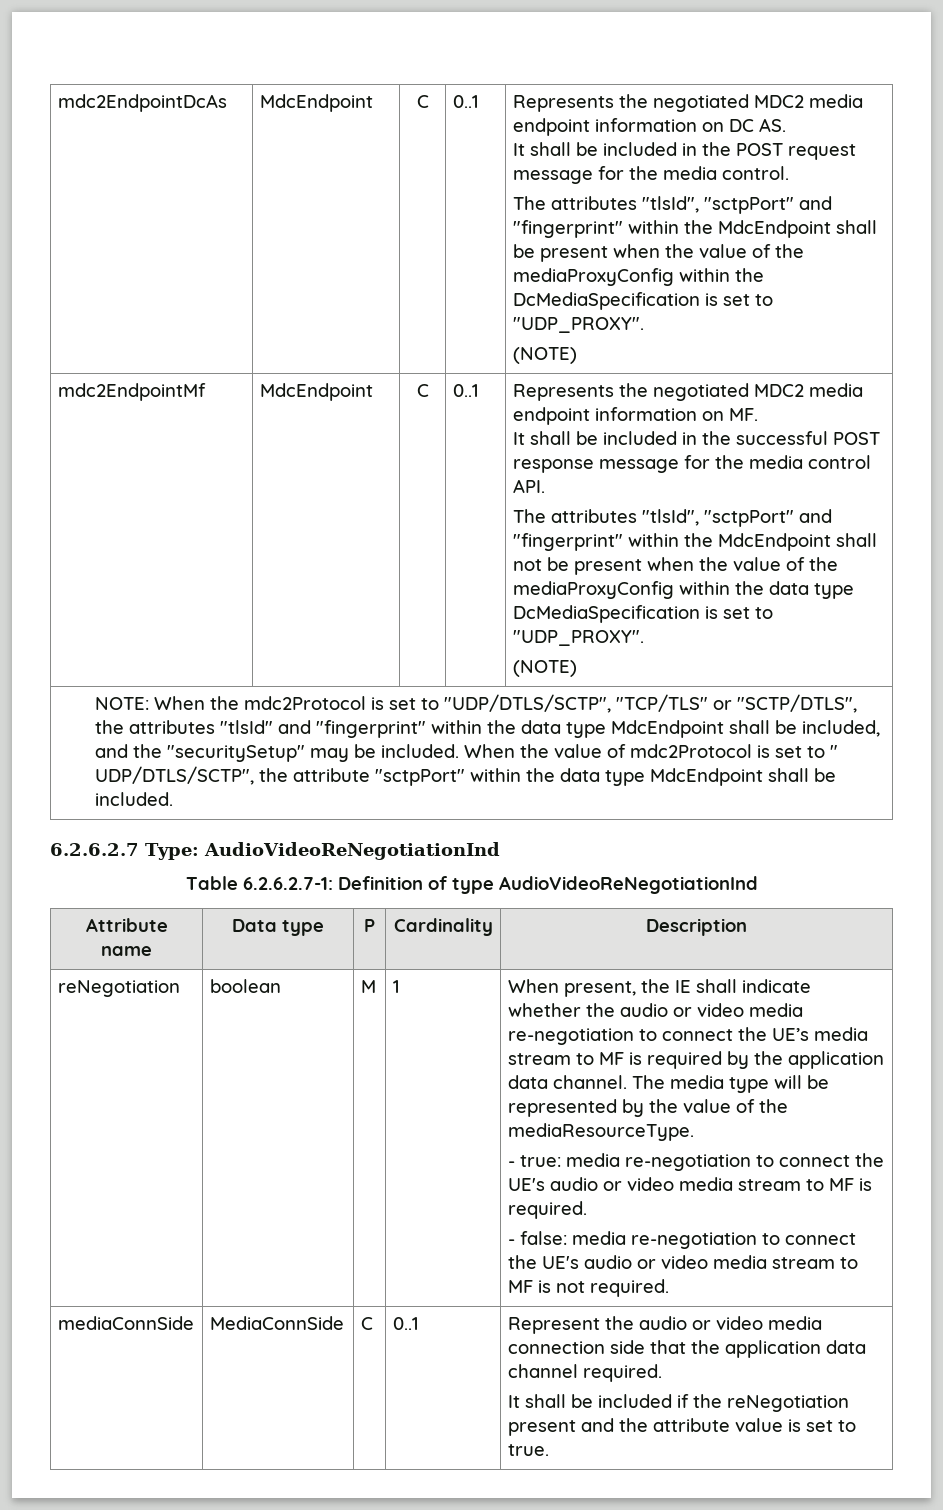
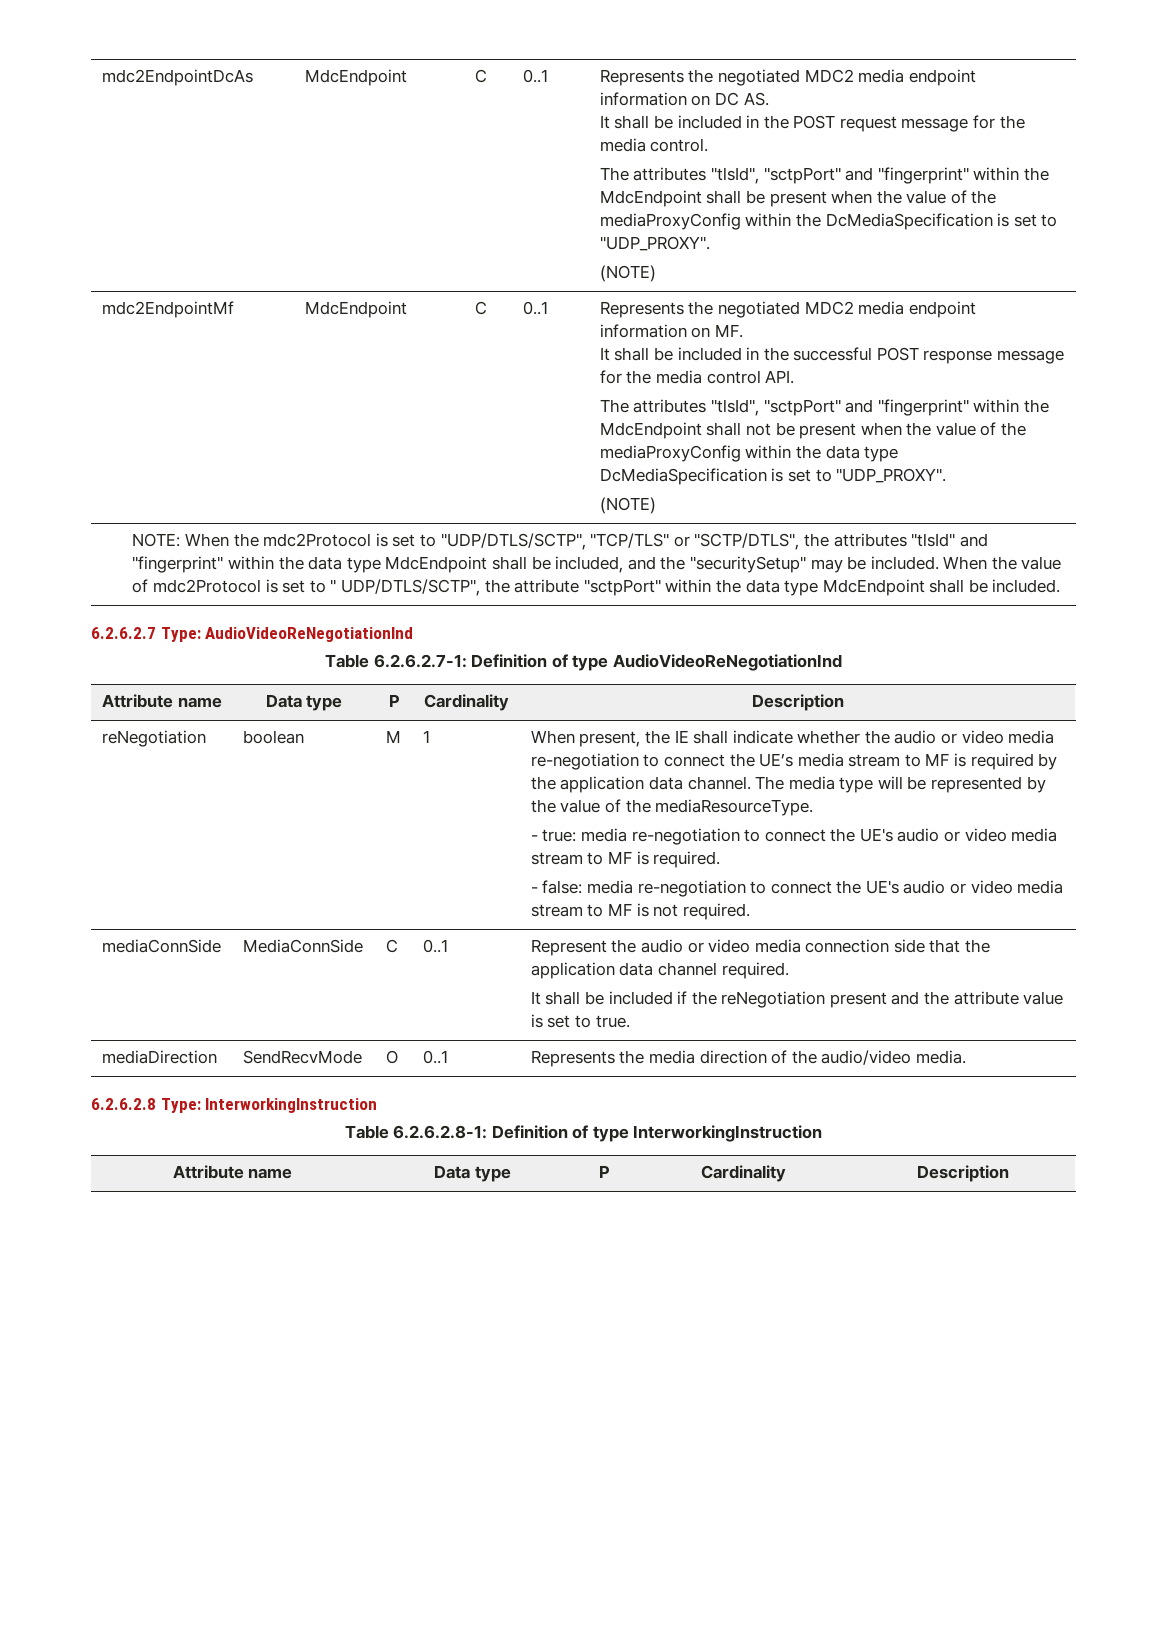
+ mediaDirection | SendRecvMode | O | 0..1 | Represents the media direction of the audio/video media.
+ 6.2.6.2.8 Type: InterworkingInstruction
+ Table 6.2.6.2.8-1: Definition of type InterworkingInstruction
+ Attribute name | Data type | P | Cardinality | Description

